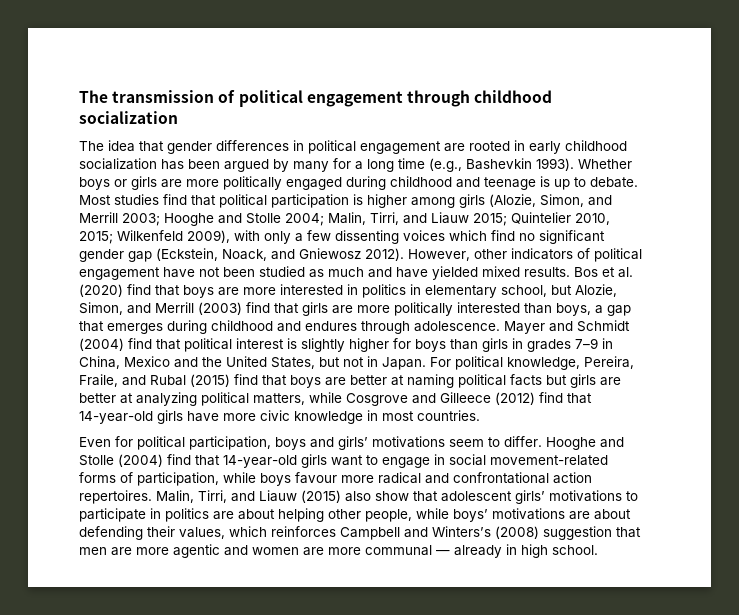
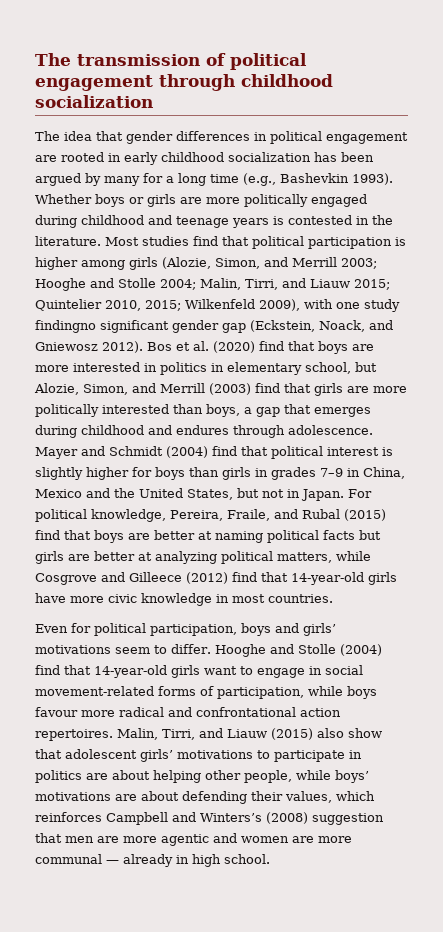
- Whether boys or girls are more politically engaged during childhood and teenage is up to debate.
+ Whether boys or girls are more politically engaged during childhood and teenage years is contested in the literature.
- Most studies find that political participation is higher among girls (Alozie, Simon, and Merrill 2003; Hooghe and Stolle 2004; Malin, Tirri, and Liauw 2015; Quintelier 2010, 2015; Wilkenfeld 2009), with only a few dissenting voices which find no significant gender gap (Eckstein, Noack, and Gniewosz 2012).
+ Most studies find that political participation is higher among girls (Alozie, Simon, and Merrill 2003; Hooghe and Stolle 2004; Malin, Tirri, and Liauw 2015; Quintelier 2010, 2015; Wilkenfeld 2009), with one study findingno significant gender gap (Eckstein, Noack, and Gniewosz 2012).
- However, other indicators of political engagement have not been studied as much and have yielded mixed results.

